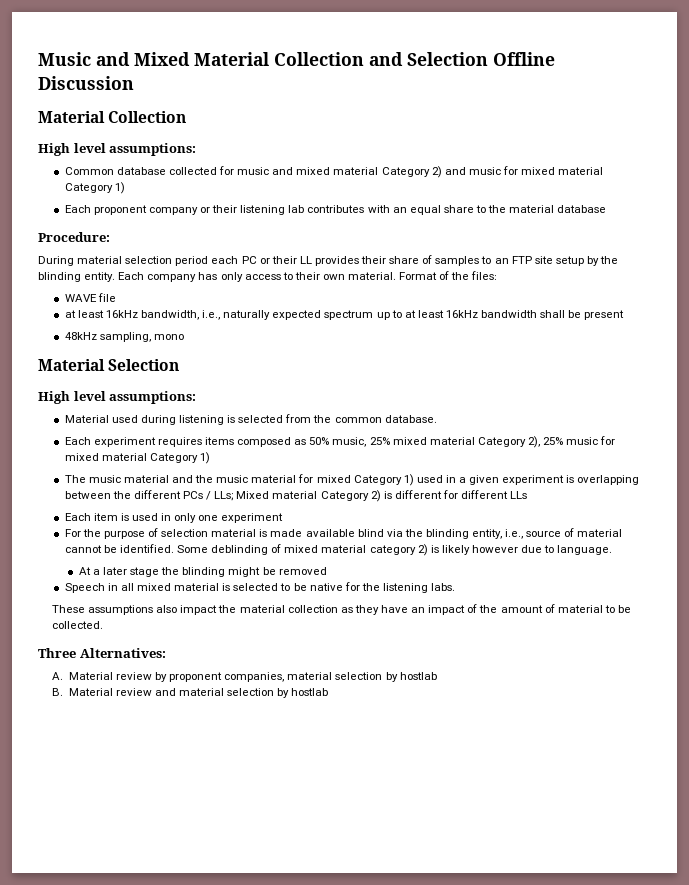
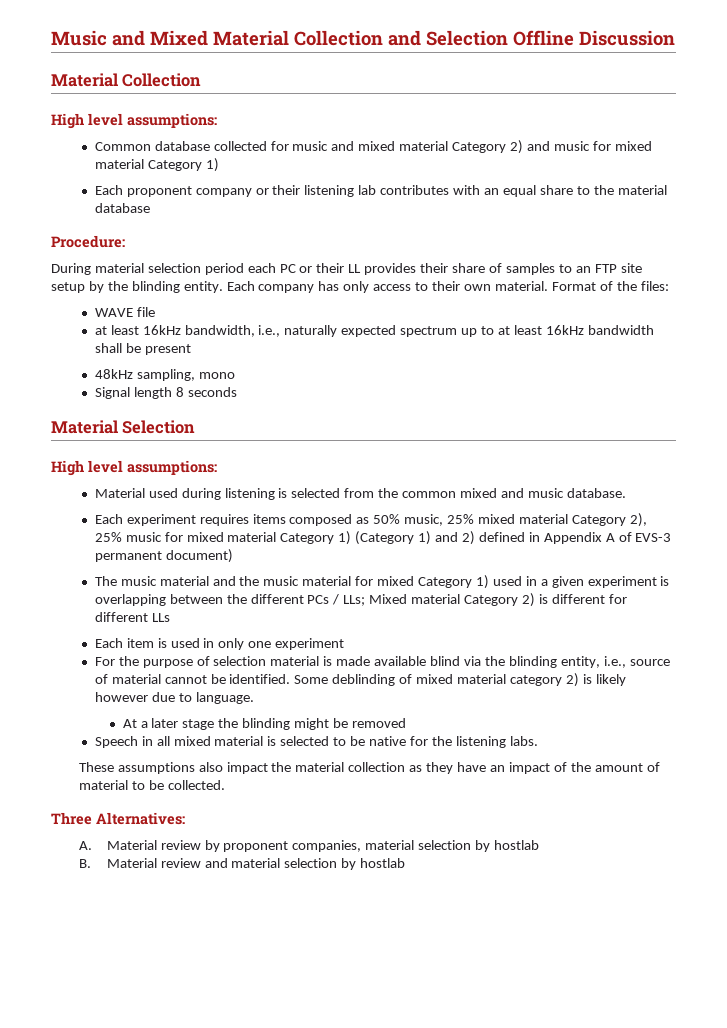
+ Signal length 8 seconds
- Material used during listening is selected from the common database.
+ Material used during listening is selected from the common mixed and music database.
- Each experiment requires items composed as 50% music, 25% mixed material Category 2), 25% music for mixed material Category 1)
+ Each experiment requires items composed as 50% music, 25% mixed material Category 2), 25% music for mixed material Category 1) (Category 1) and 2) defined in Appendix A of EVS-3 permanent document)

